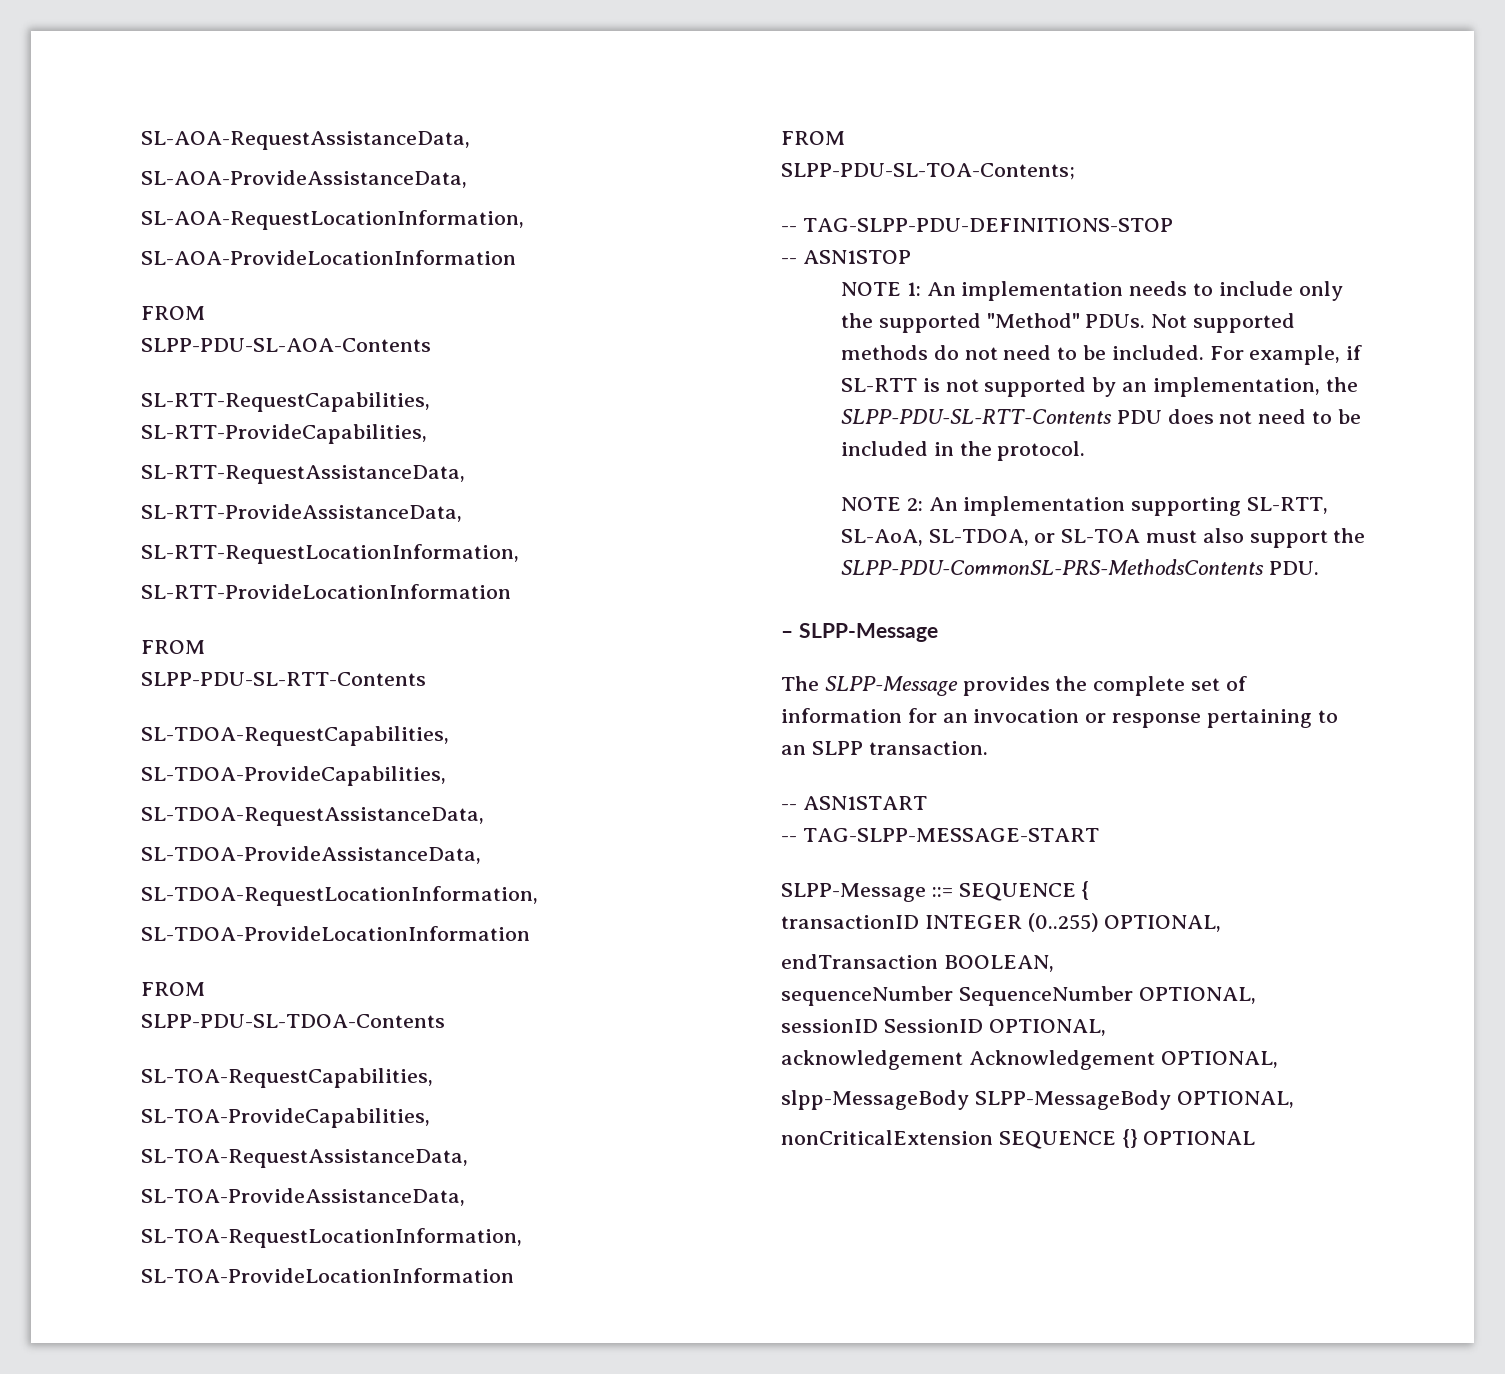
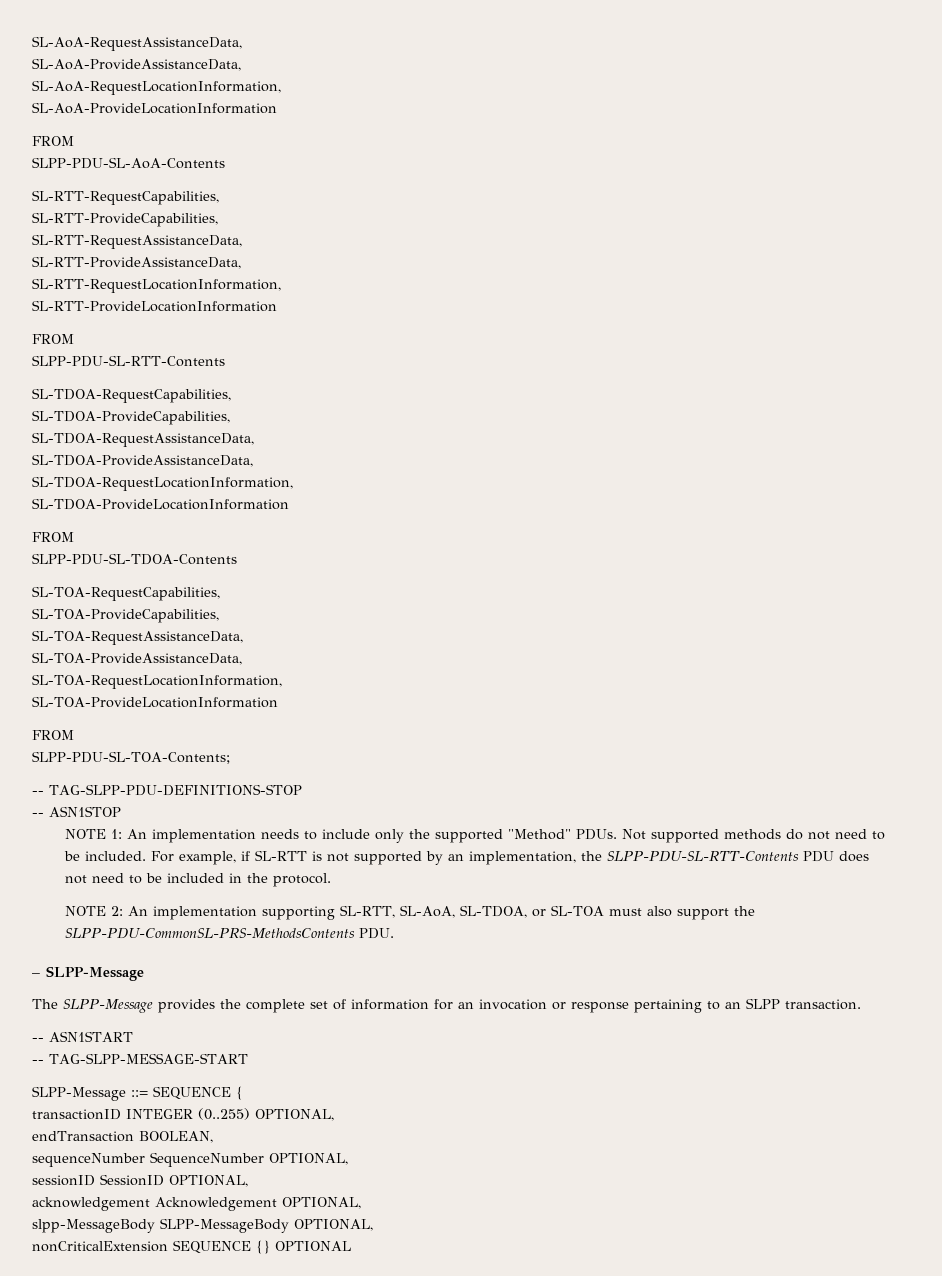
- SL-AOA-RequestAssistanceData,
- SL-AOA-ProvideAssistanceData,
- SL-AOA-RequestLocationInformation,
- SL-AOA-ProvideLocationInformation
+ SL-AoA-RequestAssistanceData,
+ SL-AoA-ProvideAssistanceData,
+ SL-AoA-RequestLocationInformation,
+ SL-AoA-ProvideLocationInformation
  FROM
- SLPP-PDU-SL-AOA-Contents
+ SLPP-PDU-SL-AoA-Contents

